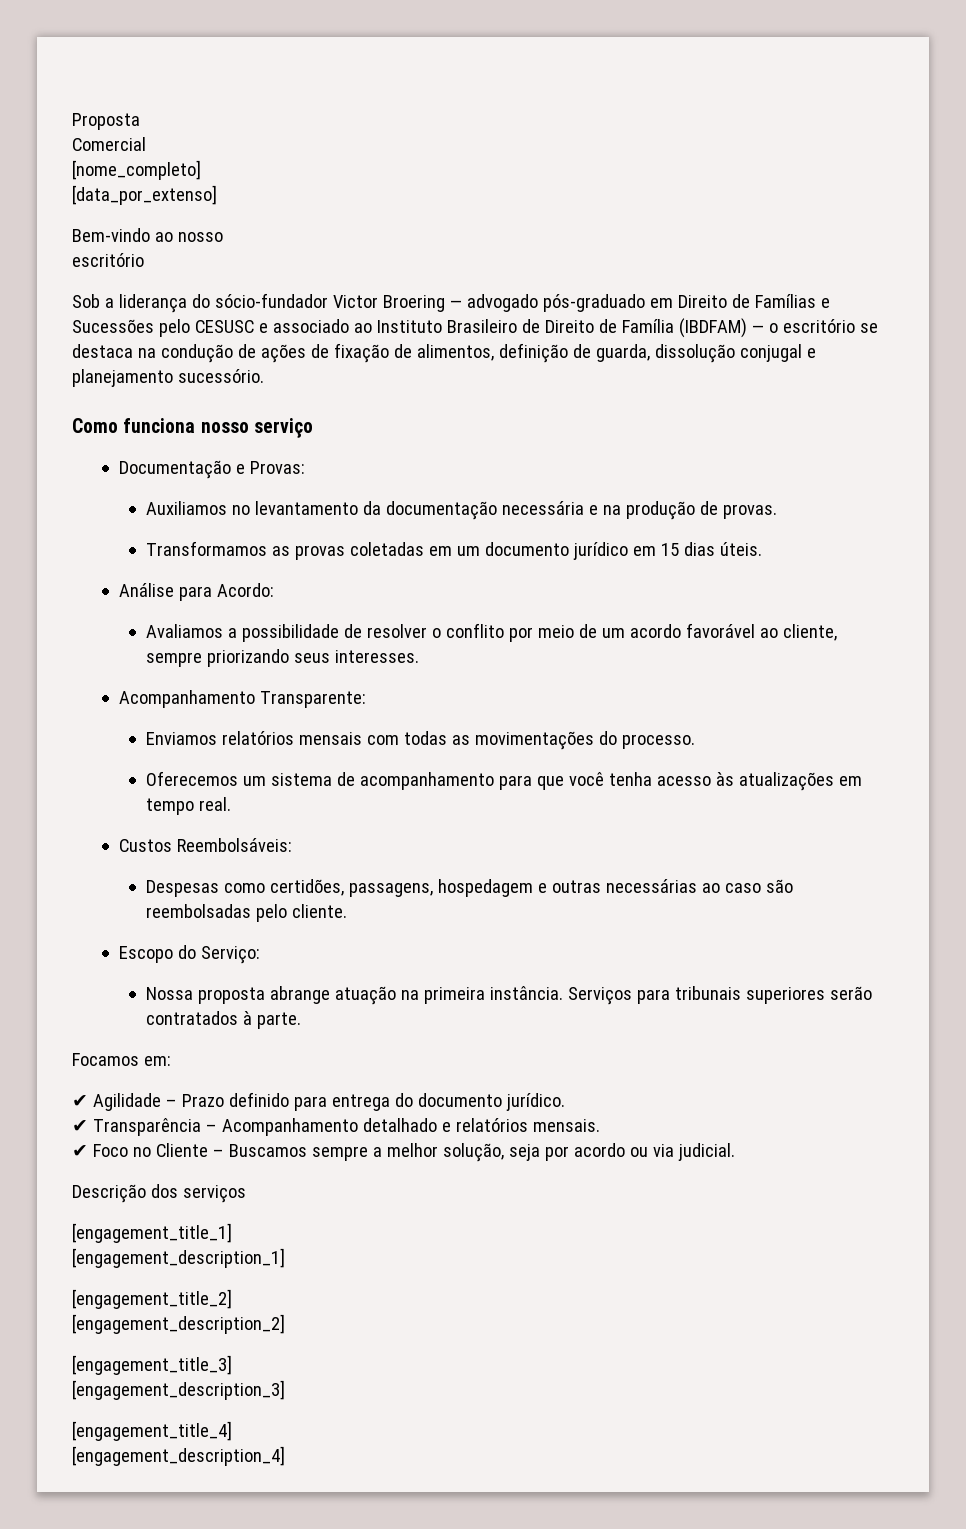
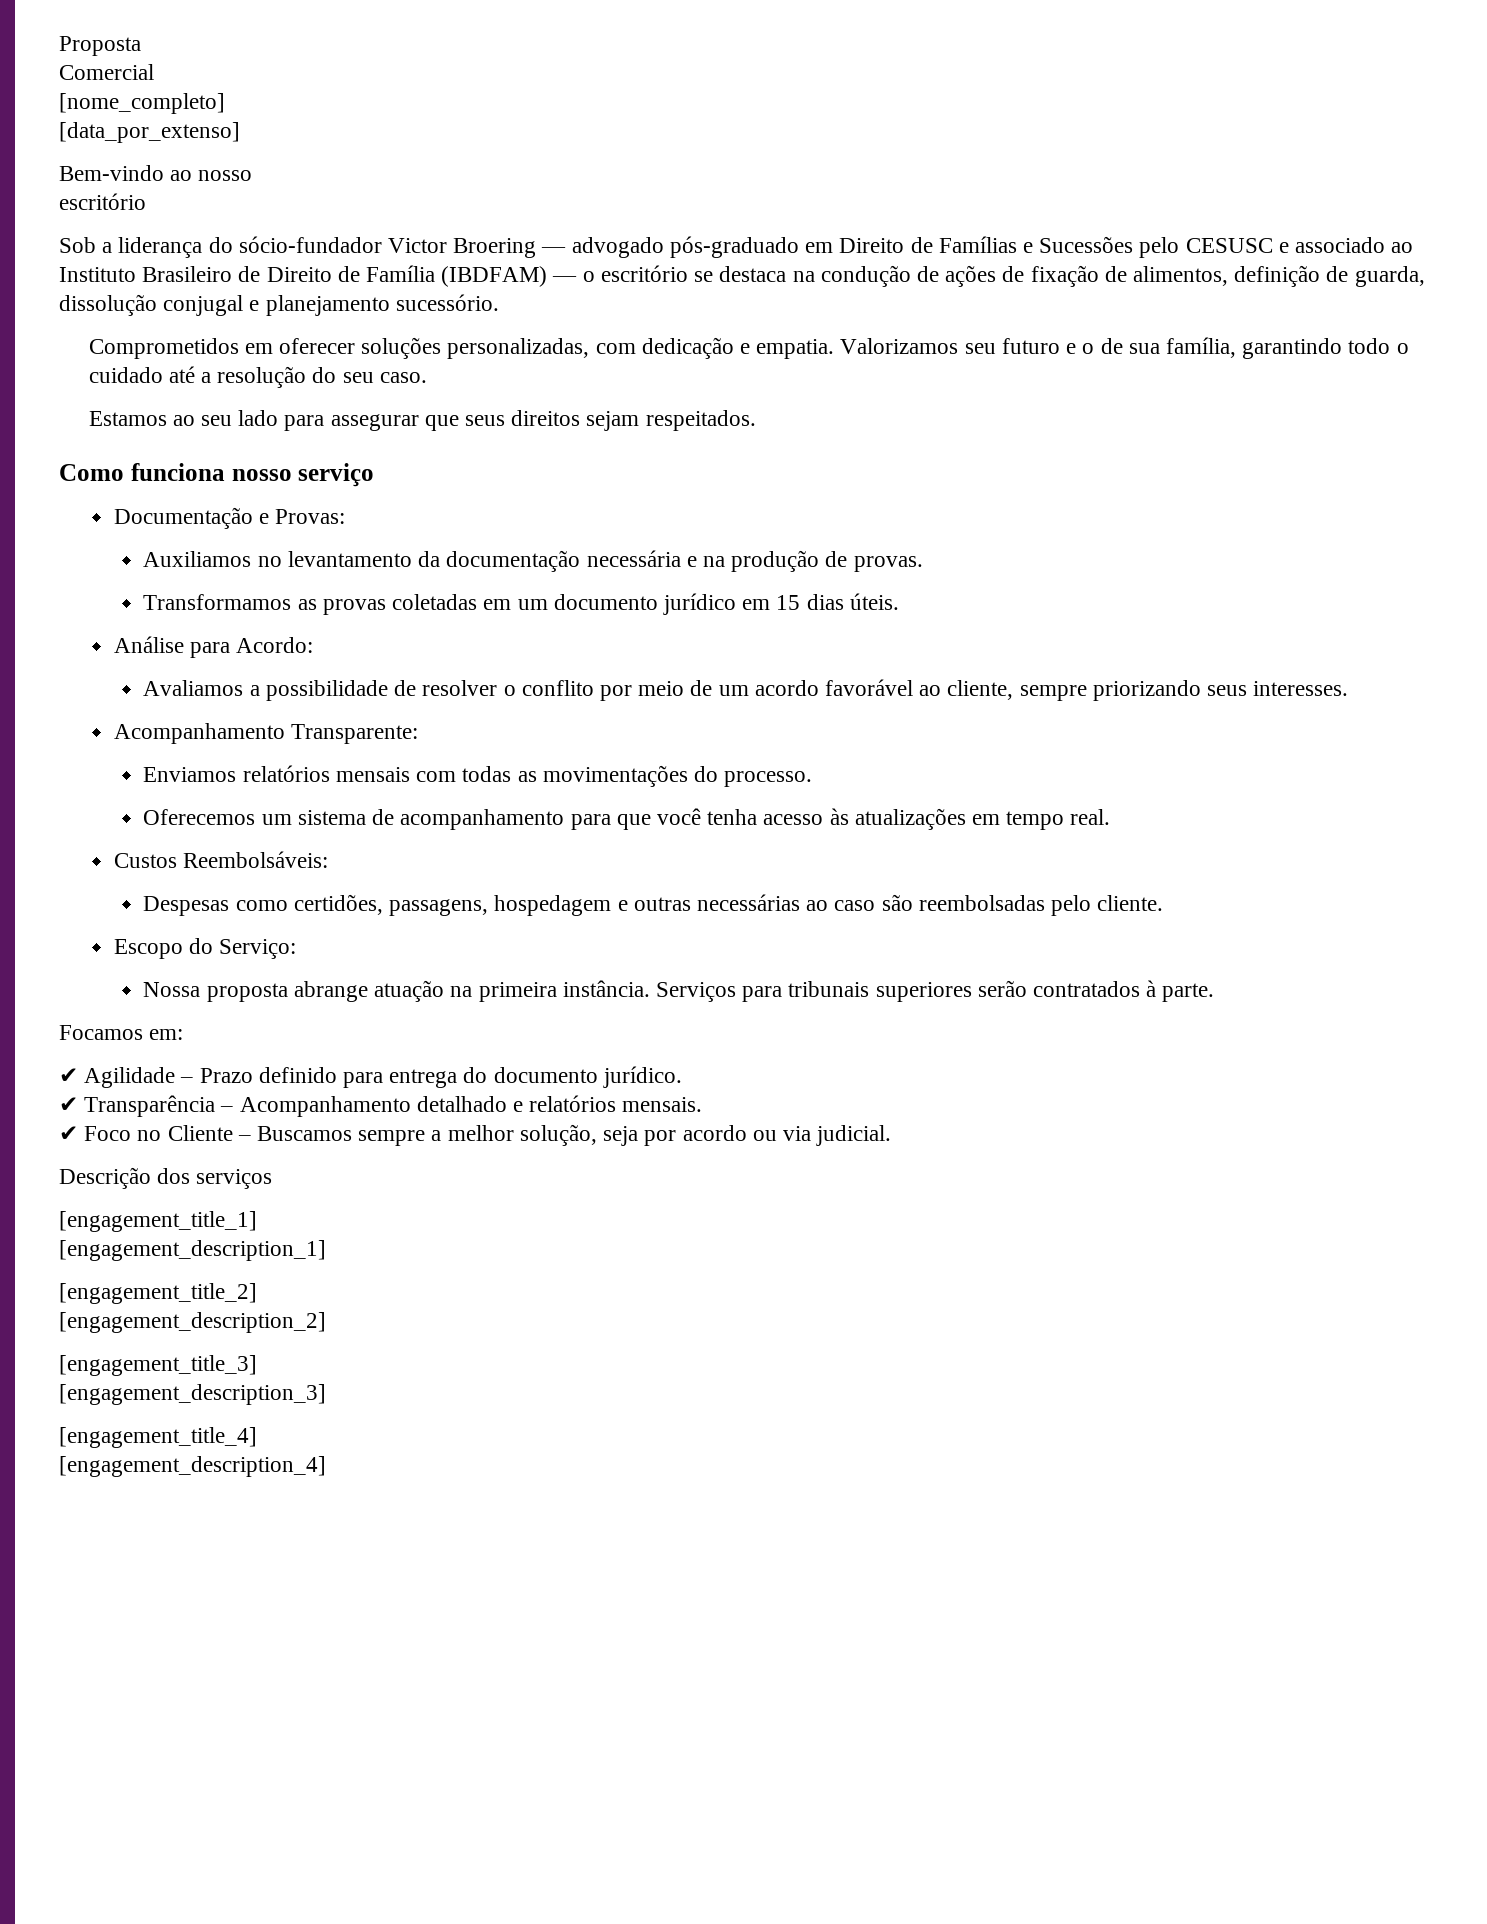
+ Comprometidos em oferecer soluções personalizadas, com dedicação e empatia. Valorizamos seu futuro e o de sua família, garantindo todo o cuidado até a resolução do seu caso.
+ Estamos ao seu lado para assegurar que seus direitos sejam respeitados.

